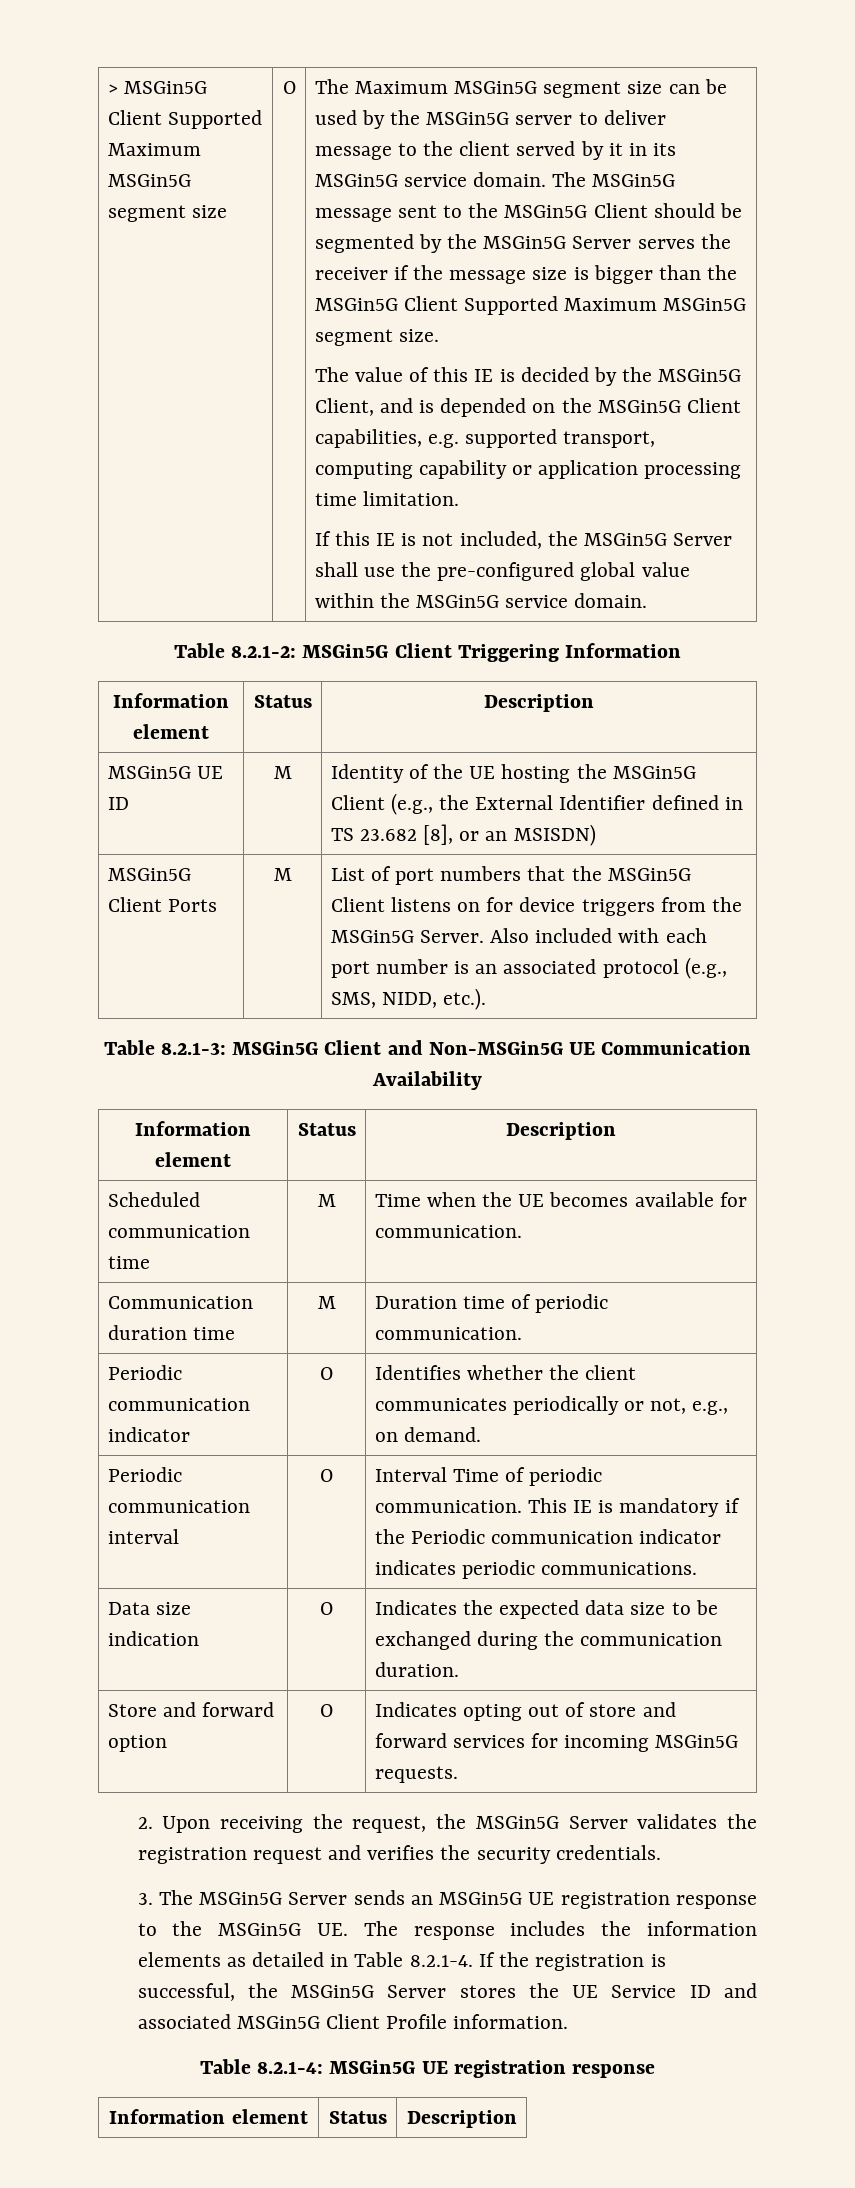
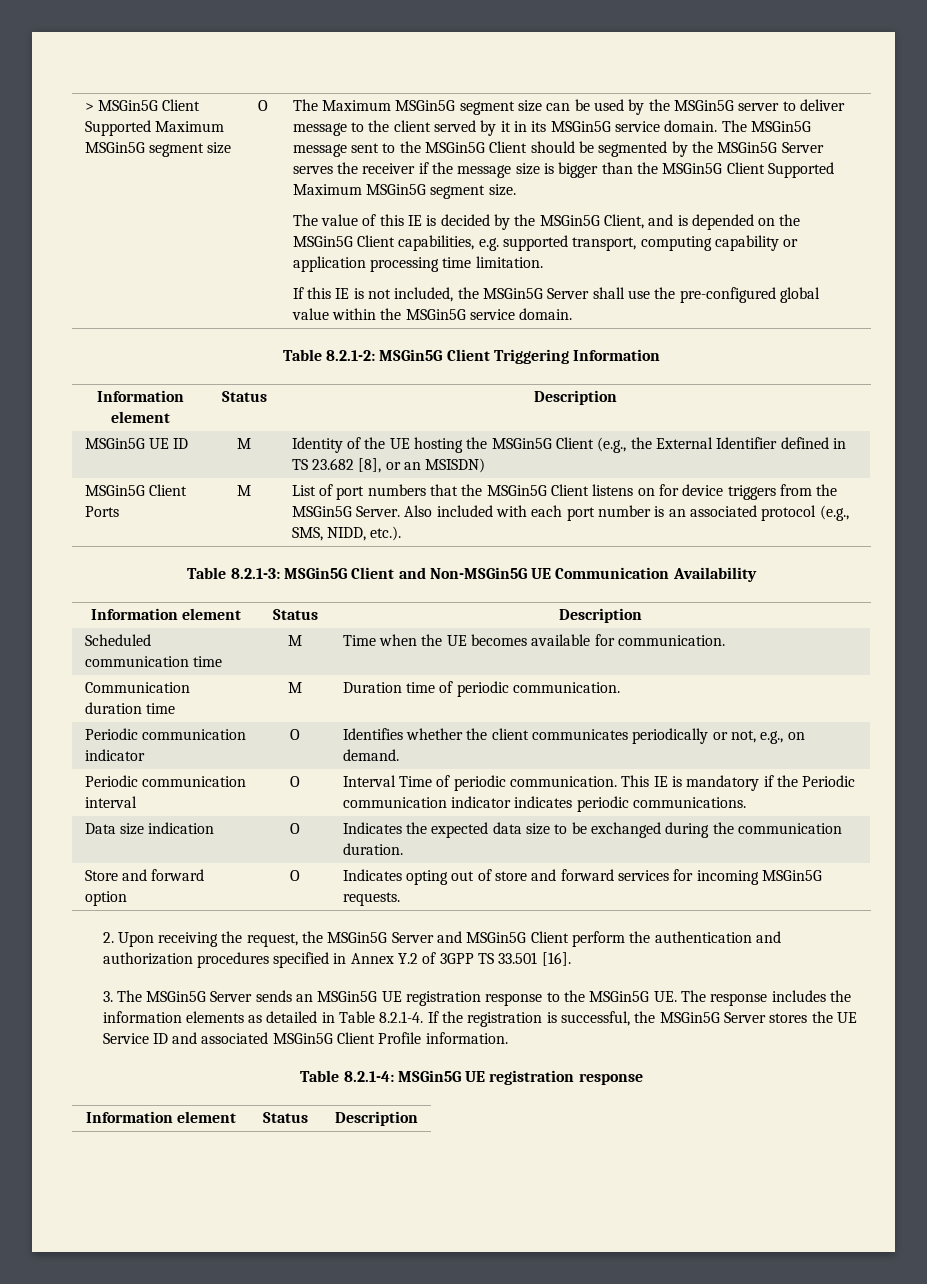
- 2. Upon receiving the request, the MSGin5G Server validates the registration request and verifies the security credentials.
+ 2. Upon receiving the request, the MSGin5G Server and MSGin5G Client perform the authentication and authorization procedures specified in Annex Y.2 of 3GPP TS 33.501 [16].

